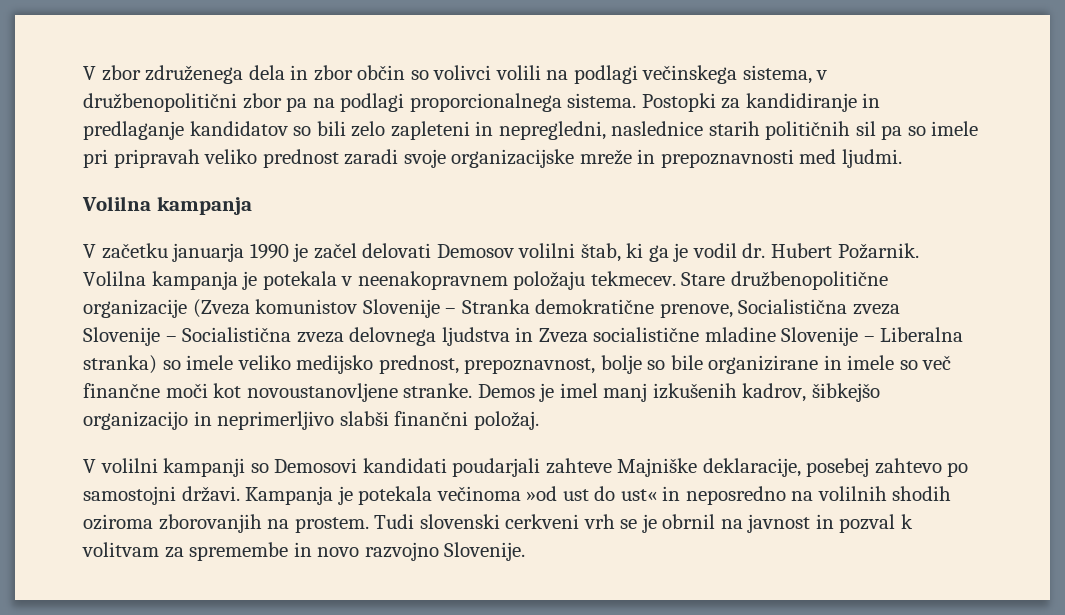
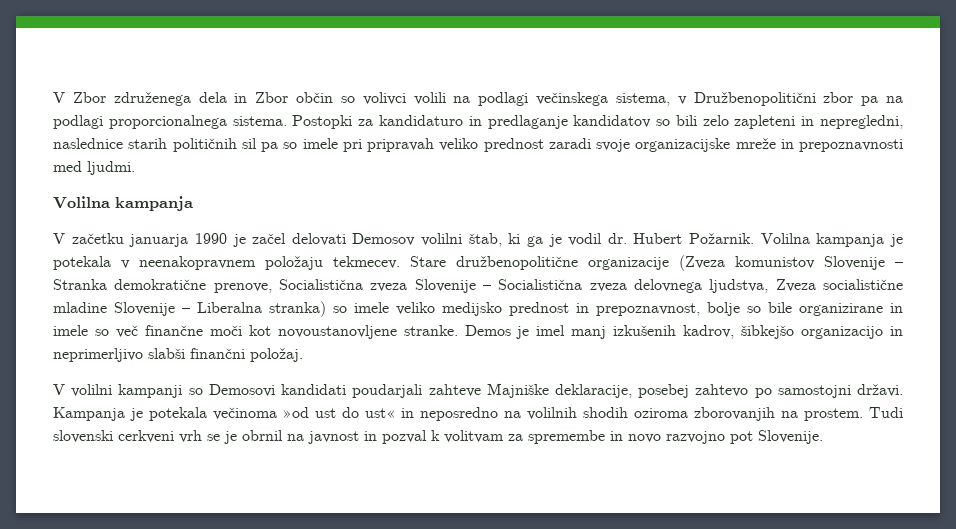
- V zbor združenega dela in zbor občin so volivci volili na podlagi večinskega sistema, v družbenopolitični zbor pa na podlagi proporcionalnega sistema.
+ V Zbor združenega dela in Zbor občin so volivci volili na podlagi večinskega sistema, v Družbenopolitični zbor pa na podlagi proporcionalnega sistema.
- Postopki za kandidiranje in predlaganje kandidatov so bili zelo zapleteni in nepregledni, naslednice starih političnih sil pa so imele pri pripravah veliko prednost zaradi svoje organizacijske mreže in prepoznavnosti med ljudmi.
+ Postopki za kandidaturo in predlaganje kandidatov so bili zelo zapleteni in nepregledni, naslednice starih političnih sil pa so imele pri pripravah veliko prednost zaradi svoje organizacijske mreže in prepoznavnosti med ljudmi.
- Stare družbenopolitične organizacije (Zveza komunistov Slovenije – Stranka demokratične prenove, Socialistična zveza Slovenije – Socialistična zveza delovnega ljudstva in Zveza socialistične mladine Slovenije – Liberalna stranka) so imele veliko medijsko prednost, prepoznavnost, bolje so bile organizirane in imele so več finančne moči kot novoustanovljene stranke.
+ Stare družbenopolitične organizacije (Zveza komunistov Slovenije – Stranka demokratične prenove, Socialistična zveza Slovenije – Socialistična zveza delovnega ljudstva, Zveza socialistične mladine Slovenije – Liberalna stranka) so imele veliko medijsko prednost in prepoznavnost, bolje so bile organizirane in imele so več finančne moči kot novoustanovljene stranke.
- Tudi slovenski cerkveni vrh se je obrnil na javnost in pozval k volitvam za spremembe in novo razvojno Slovenije.
+ Tudi slovenski cerkveni vrh se je obrnil na javnost in pozval k volitvam za spremembe in novo razvojno pot Slovenije.

